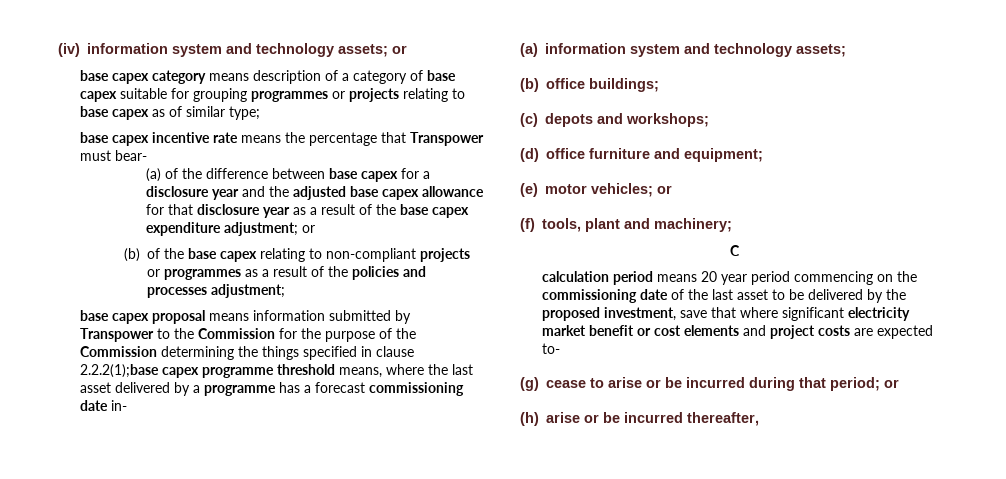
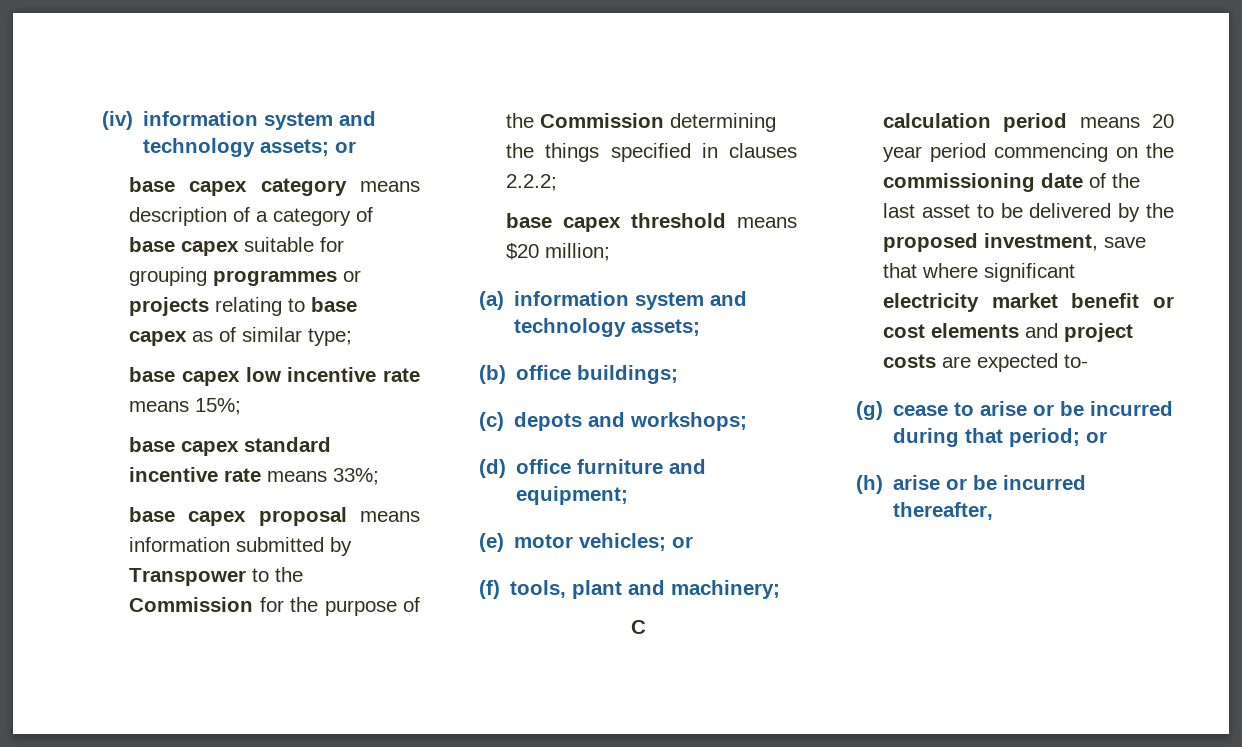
- base capex incentive rate means the percentage that Transpower must bear-
- (a) of the difference between base capex for a disclosure year and the adjusted base capex allowance for that disclosure year as a result of the base capex expenditure adjustment; or
- (b) of the base capex relating to non-compliant projects or programmes as a result of the policies and processes adjustment;
+ base capex low incentive rate means 15%;
+ base capex standard incentive rate means 33%;
- base capex proposal means information submitted by Transpower to the Commission for the purpose of the Commission determining the things specified in clause 2.2.2(1);base capex programme threshold means, where the last asset delivered by a programme has a forecast commissioning date in-
+ base capex proposal means information submitted by Transpower to the Commission for the purpose of the Commission determining the things specified in clauses 2.2.2;
+ base capex threshold means $20 million;

